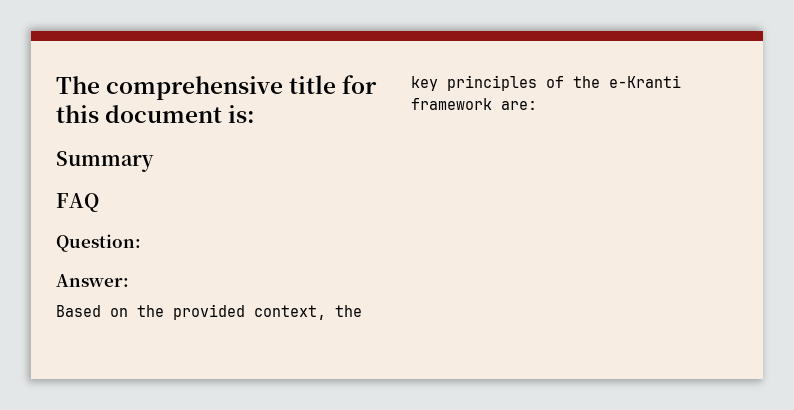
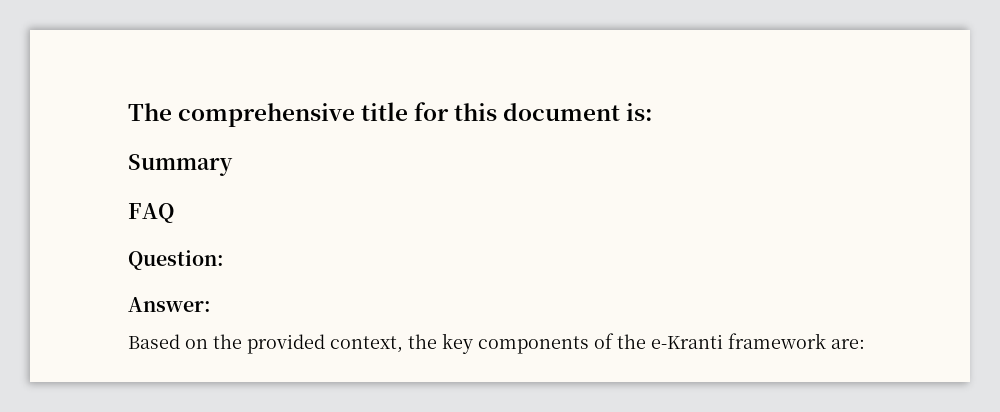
- Based on the provided context, the key principles of the e-Kranti framework are:
+ Based on the provided context, the key components of the e-Kranti framework are:

